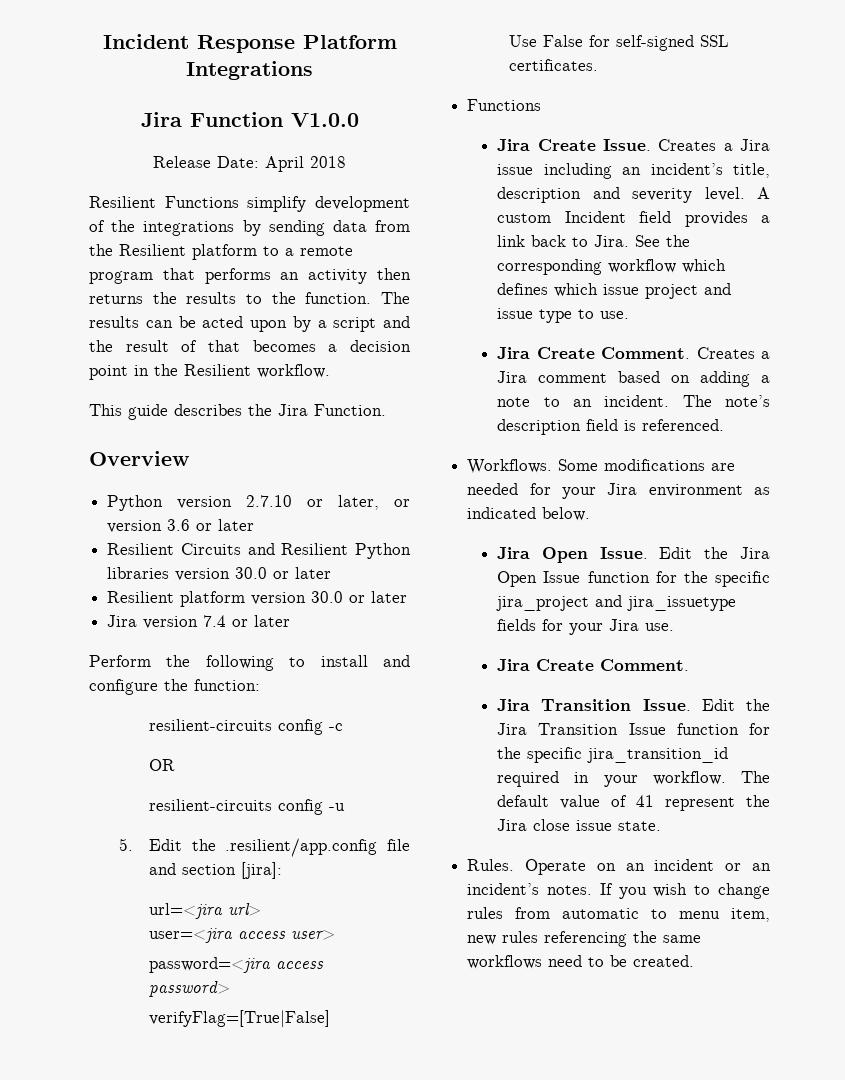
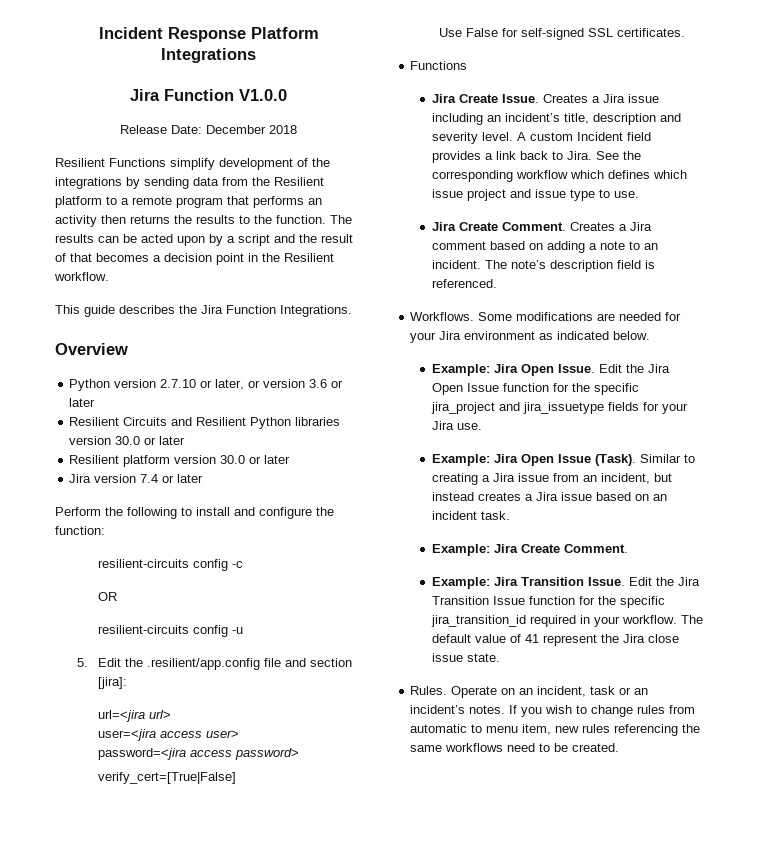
- Release Date: April 2018
+ Release Date: December 2018
- This guide describes the Jira Function.
+ This guide describes the Jira Function Integrations.
- verifyFlag=[True|False]
+ verify_cert=[True|False]
- Jira Open Issue.
+ Example: Jira Open Issue.
  Edit the Jira Open Issue function for the specific jira_project and jira_issuetype fields for your Jira use.
- Jira Create Comment.
+ Example: Jira Open Issue (Task). Similar to creating a Jira issue from an incident, but instead creates a Jira issue based on an incident task.
+ Example: Jira Create Comment.
- Jira Transition Issue.
+ Example: Jira Transition Issue.
- Operate on an incident or an incident’s notes.
+ Operate on an incident, task or an incident’s notes.

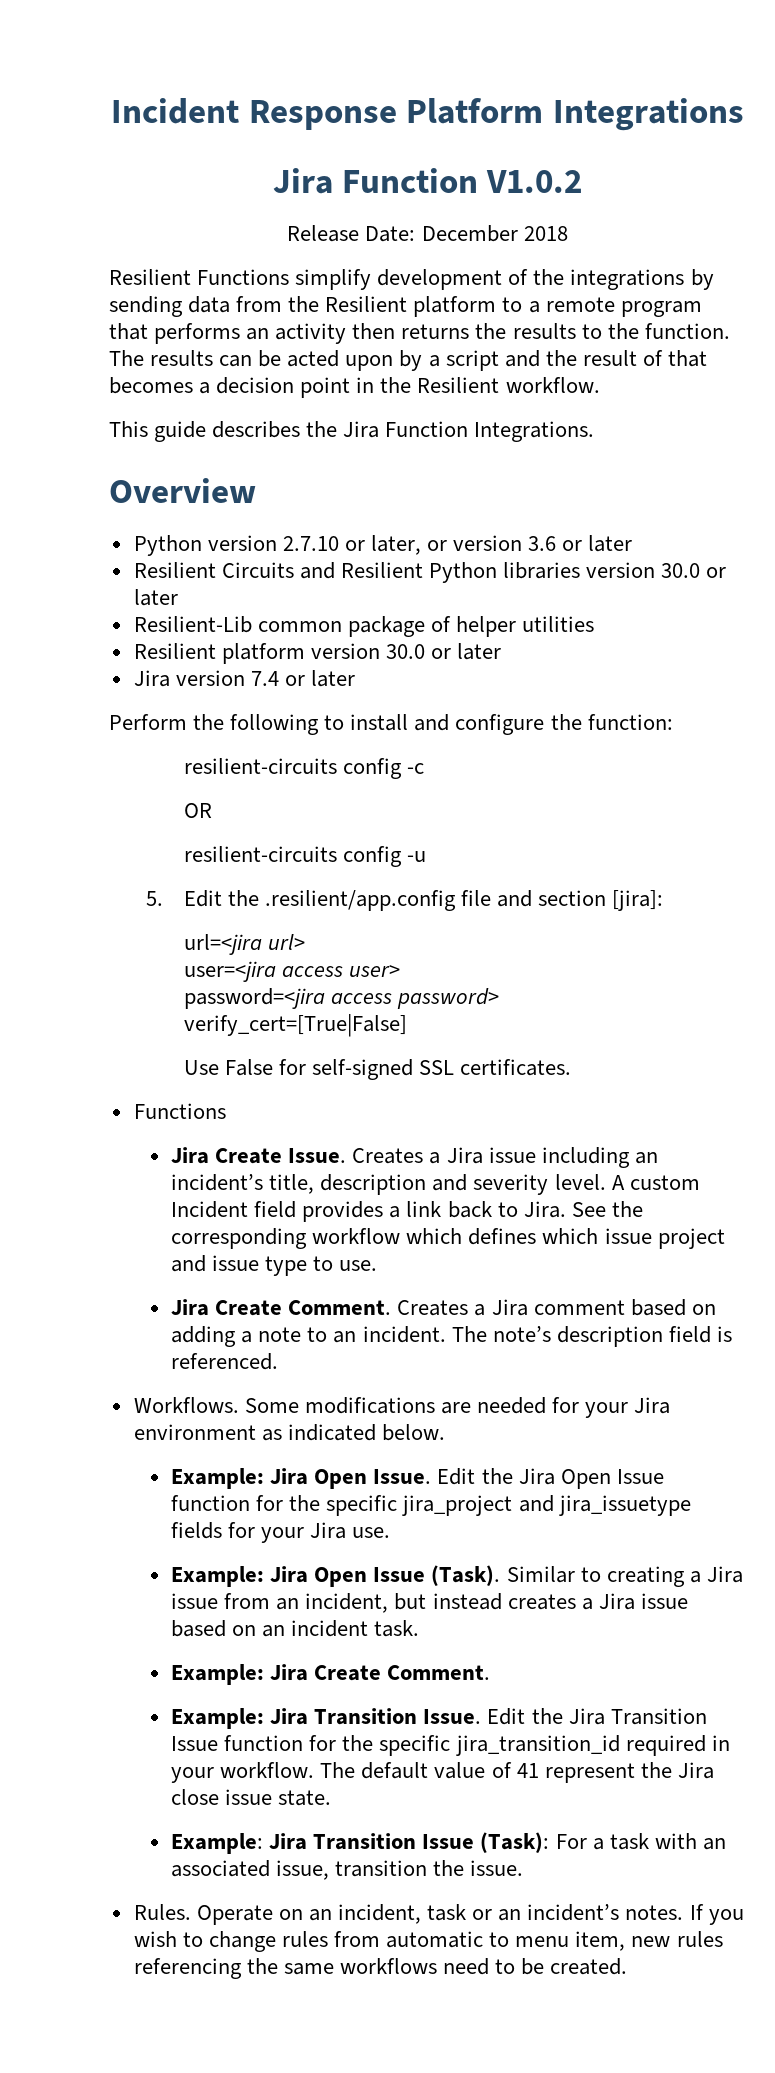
- Jira Function V1.0.0
+ Jira Function V1.0.2
+ Resilient-Lib common package of helper utilities
+ Example: Jira Transition Issue (Task): For a task with an associated issue, transition the issue.

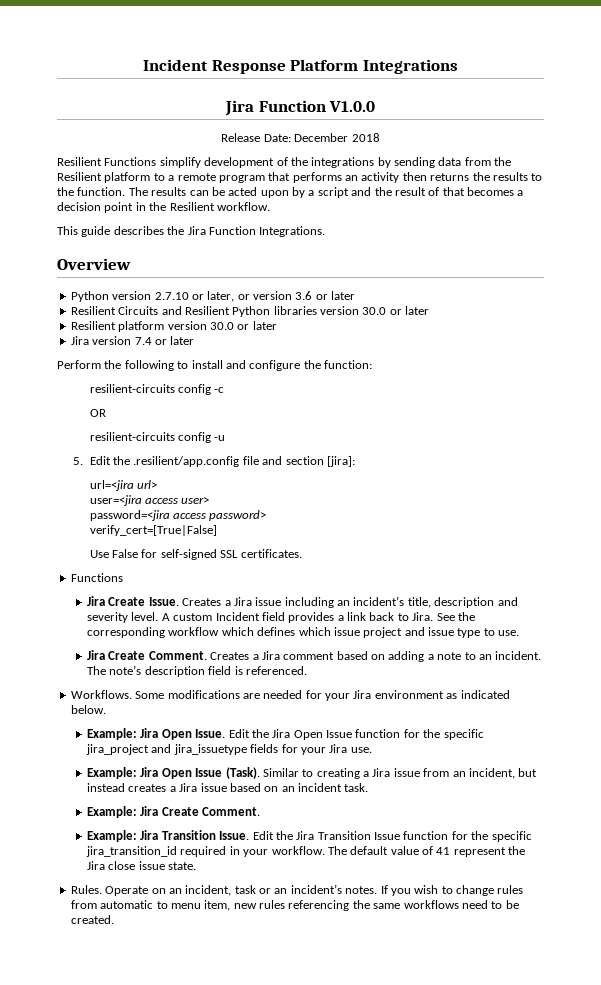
- Jira Function V1.0.2
+ Jira Function V1.0.0
- Resilient-Lib common package of helper utilities
- Example: Jira Transition Issue (Task): For a task with an associated issue, transition the issue.

